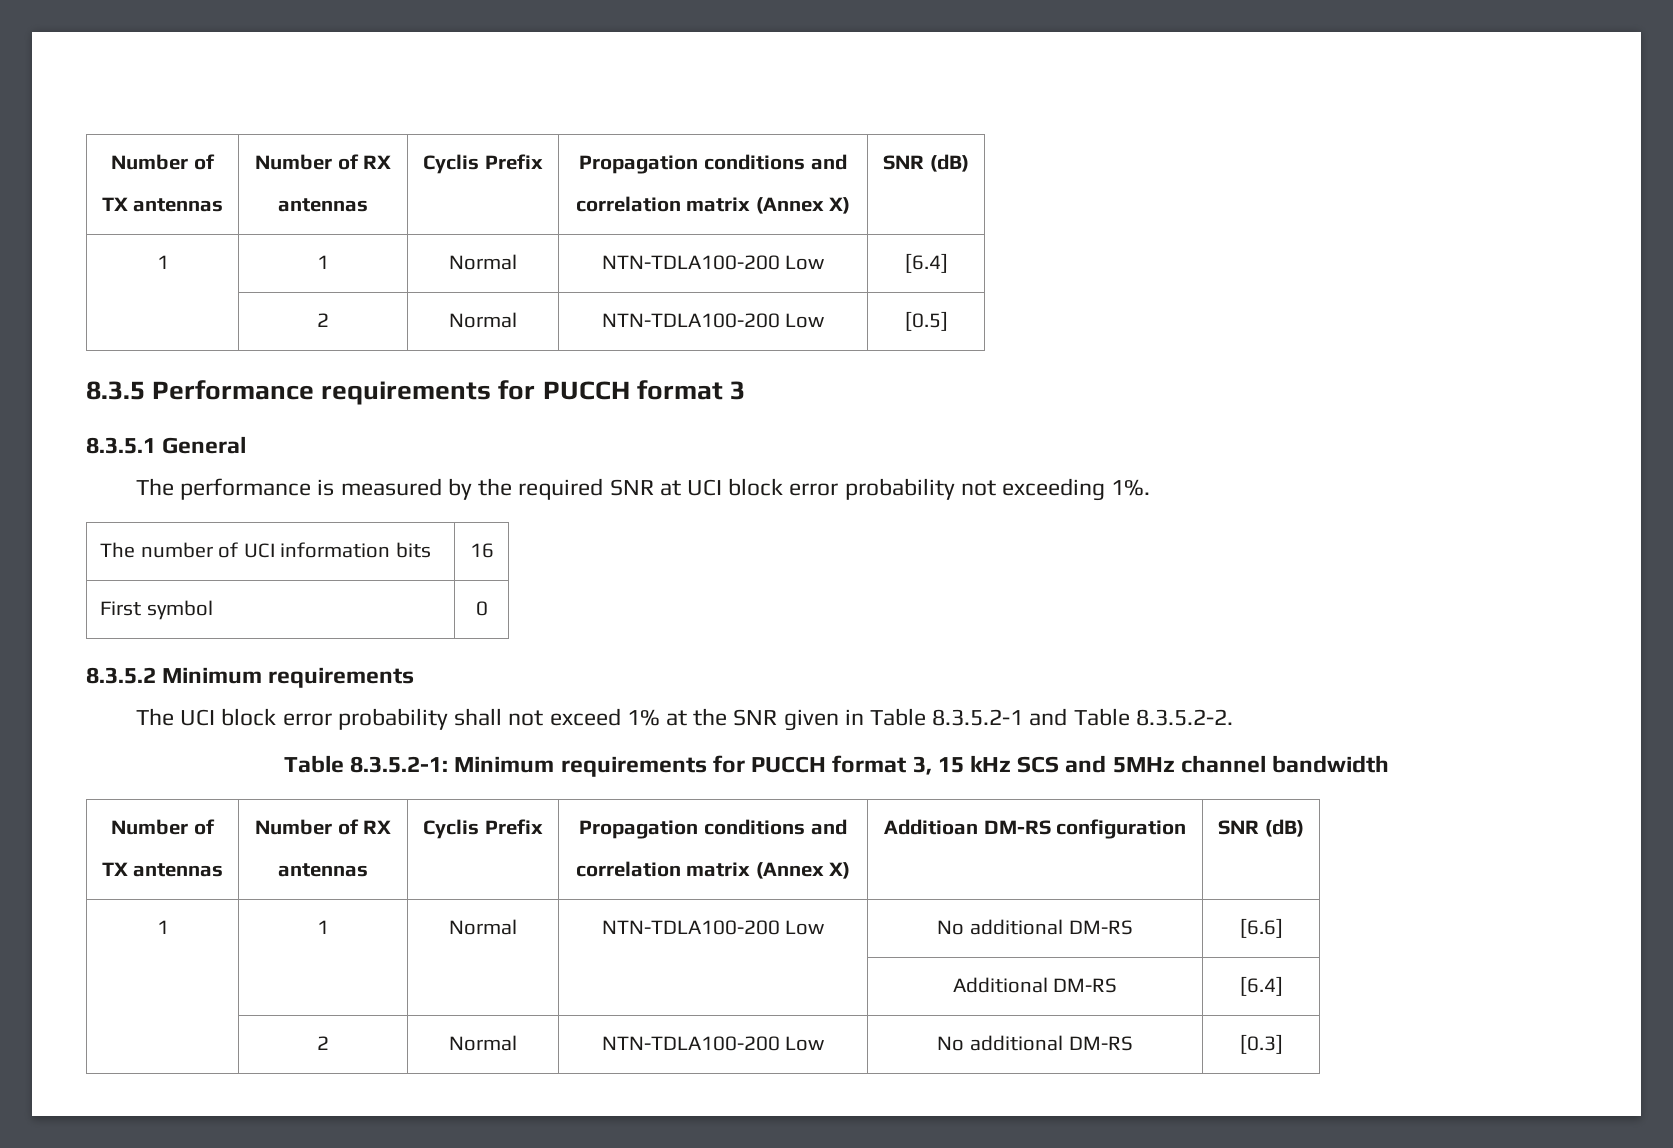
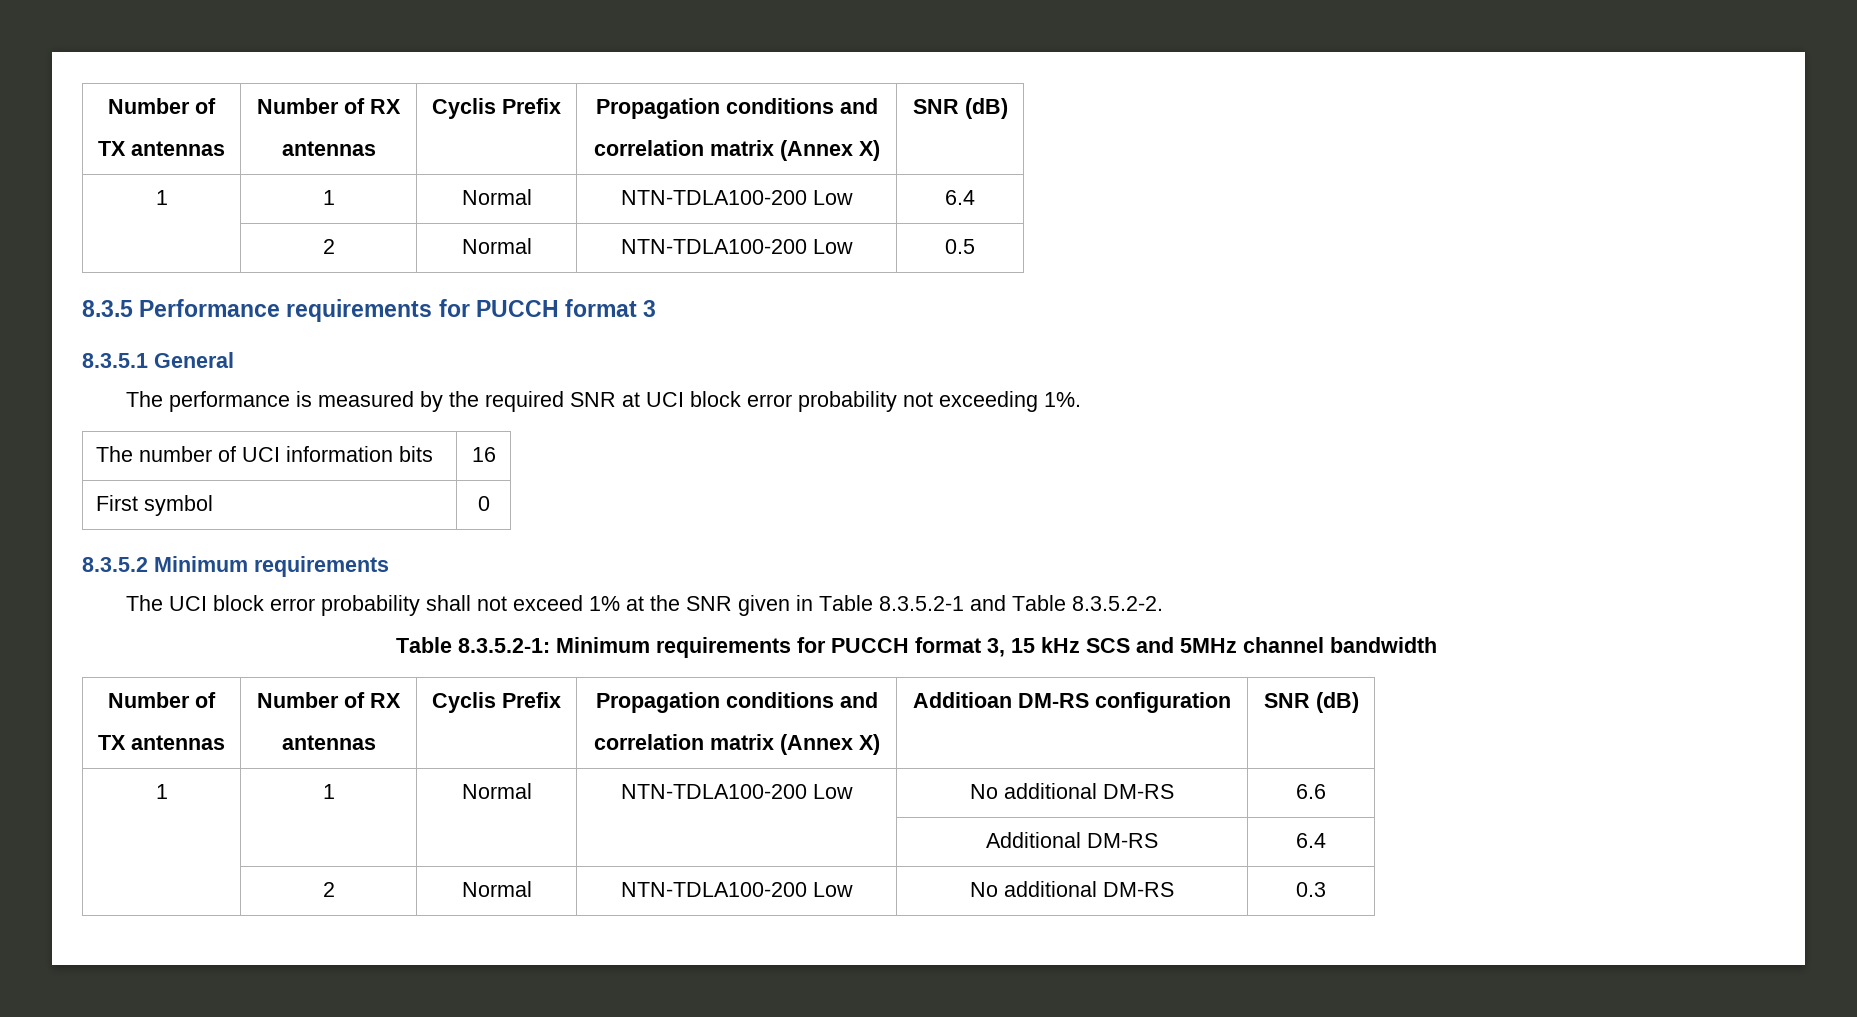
- 1 | 1 | Normal | NTN-TDLA100-200 Low | [6.4]
- | 2 | Normal | NTN-TDLA100-200 Low | [0.5]
+ 1 | 1 | Normal | NTN-TDLA100-200 Low | 6.4
+ | 2 | Normal | NTN-TDLA100-200 Low | 0.5
- 1 | 1 | Normal | NTN-TDLA100-200 Low | No additional DM-RS | [6.6]
+ 1 | 1 | Normal | NTN-TDLA100-200 Low | No additional DM-RS | 6.6
- | | | | Additional DM-RS | [6.4]
+ | | | | Additional DM-RS | 6.4
- | 2 | Normal | NTN-TDLA100-200 Low | No additional DM-RS | [0.3]
+ | 2 | Normal | NTN-TDLA100-200 Low | No additional DM-RS | 0.3

